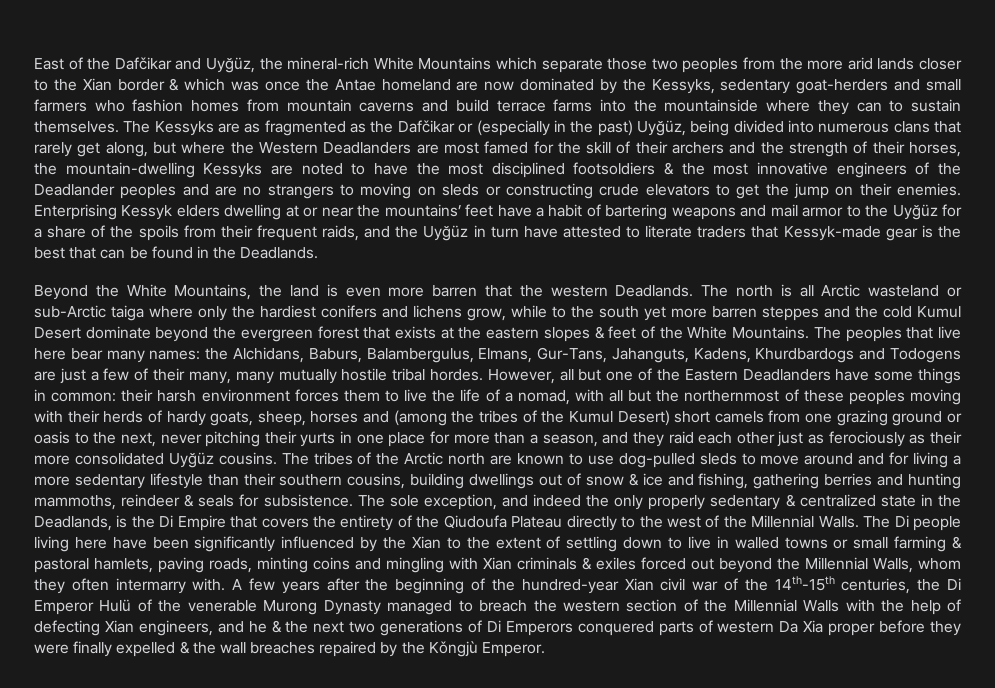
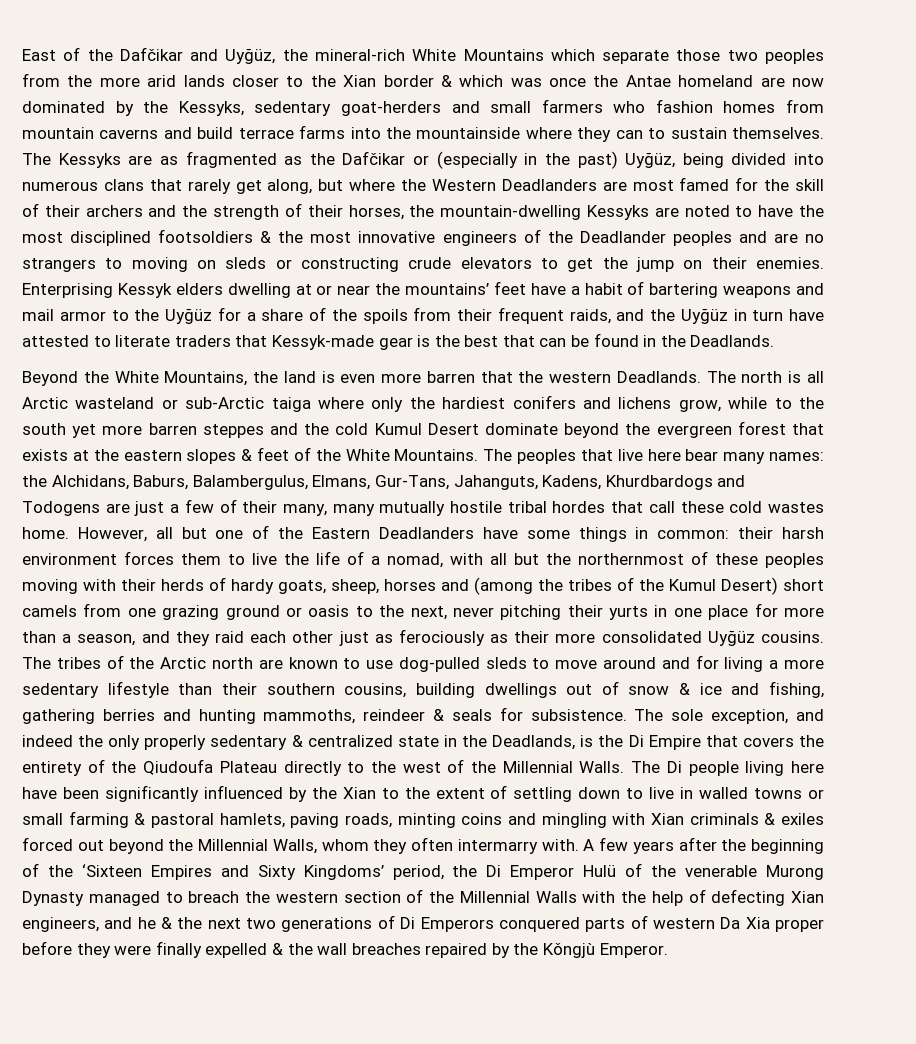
- The peoples that live here bear many names: the Alchidans, Baburs, Balambergulus, Elmans, Gur-Tans, Jahanguts, Kadens, Khurdbardogs and Todogens are just a few of their many, many mutually hostile tribal hordes.
+ The peoples that live here bear many names: the Alchidans, Baburs, Balambergulus, Elmans, Gur-Tans, Jahanguts, Kadens, Khurdbardogs and Todogens are just a few of their many, many mutually hostile tribal hordes that call these cold wastes home.
- A few years after the beginning of the hundred-year Xian civil war of the 14th-15th centuries, the Di Emperor Hulü of the venerable Murong Dynasty managed to breach the western section of the Millennial Walls with the help of defecting Xian engineers, and he & the next two generations of Di Emperors conquered parts of western Da Xia proper before they were finally expelled & the wall breaches repaired by the Kǒngjù Emperor.
+ A few years after the beginning of the ‘Sixteen Empires and Sixty Kingdoms’ period, the Di Emperor Hulü of the venerable Murong Dynasty managed to breach the western section of the Millennial Walls with the help of defecting Xian engineers, and he & the next two generations of Di Emperors conquered parts of western Da Xia proper before they were finally expelled & the wall breaches repaired by the Kǒngjù Emperor.

